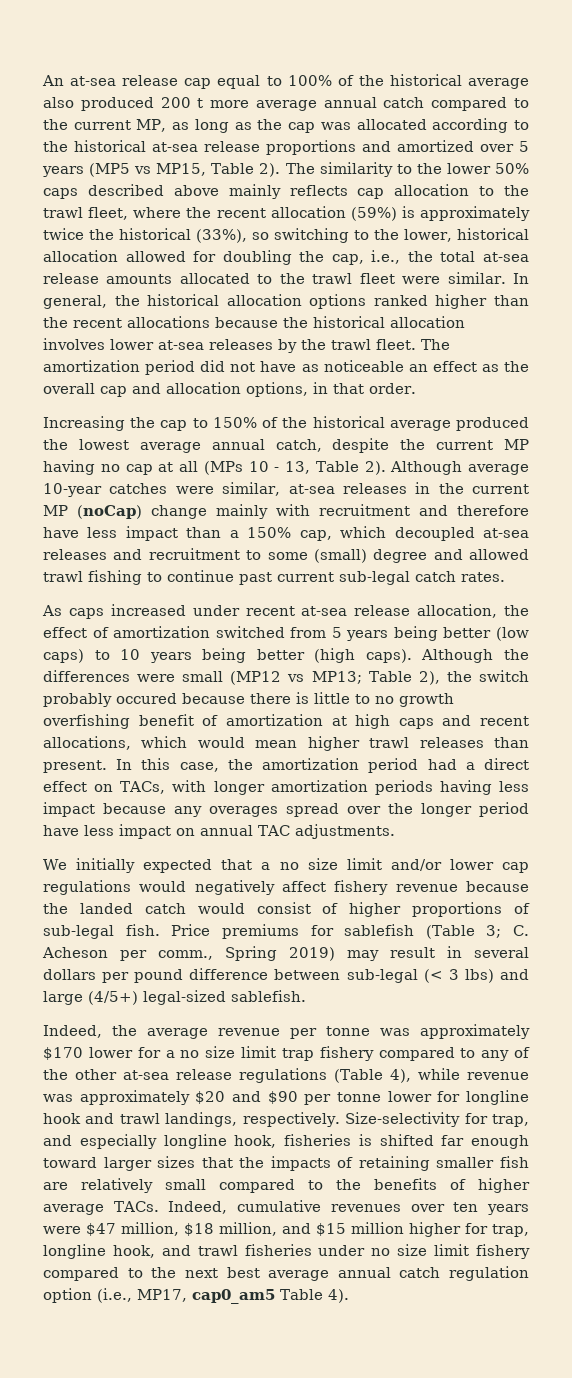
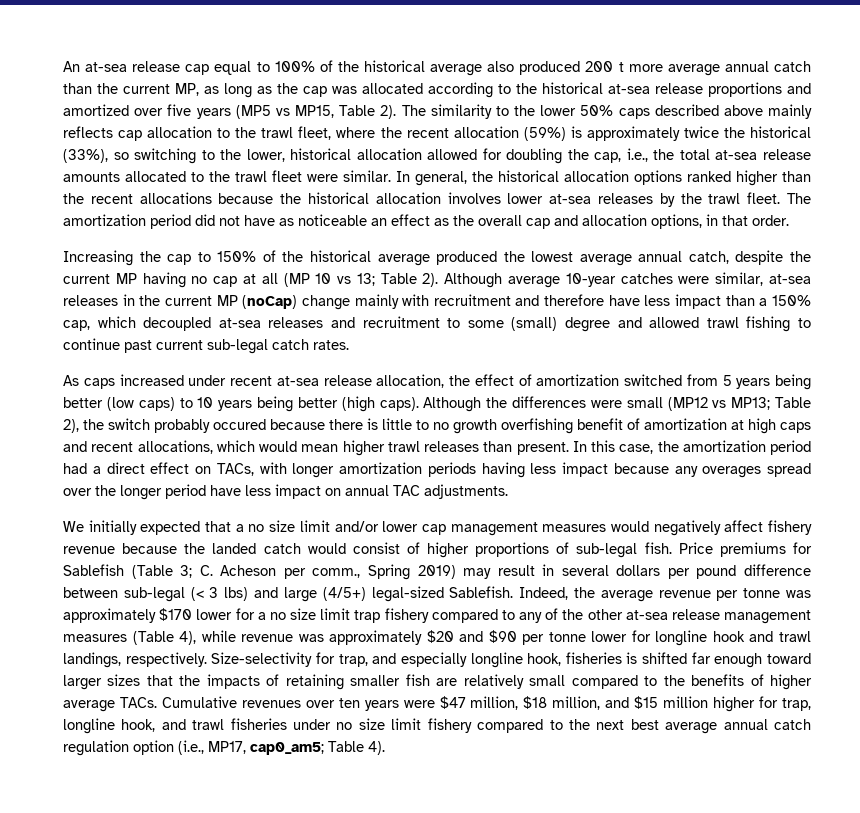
- An at-sea release cap equal to 100% of the historical average also produced 200 t more average annual catch compared to the current MP, as long as the cap was allocated according to the historical at-sea release proportions and amortized over 5 years (MP5 vs MP15, Table 2).
+ An at-sea release cap equal to 100% of the historical average also produced 200 t more average annual catch than the current MP, as long as the cap was allocated according to the historical at-sea release proportions and amortized over five years (MP5 vs MP15, Table 2).
- Increasing the cap to 150% of the historical average produced the lowest average annual catch, despite the current MP having no cap at all (MPs 10 - 13, Table 2).
+ Increasing the cap to 150% of the historical average produced the lowest average annual catch, despite the current MP having no cap at all (MP 10 vs 13; Table 2).
- We initially expected that a no size limit and/or lower cap regulations would negatively affect fishery revenue because the landed catch would consist of higher proportions of sub-legal fish.
+ We initially expected that a no size limit and/or lower cap management measures would negatively affect fishery revenue because the landed catch would consist of higher proportions of sub-legal fish.
- Price premiums for sablefish (Table 3;
+ Price premiums for Sablefish (Table 3;
- C. Acheson per comm., Spring 2019) may result in several dollars per pound difference between sub-legal (< 3 lbs) and large (4/5+) legal-sized sablefish.
- Indeed, the average revenue per tonne was approximately $170 lower for a no size limit trap fishery compared to any of the other at-sea release regulations (Table 4), while revenue was approximately $20 and $90 per tonne lower for longline hook and trawl landings, respectively.
+ C. Acheson per comm., Spring 2019) may result in several dollars per pound difference between sub-legal (< 3 lbs) and large (4/5+) legal-sized Sablefish. Indeed, the average revenue per tonne was approximately $170 lower for a no size limit trap fishery compared to any of the other at-sea release management measures (Table 4), while revenue was approximately $20 and $90 per tonne lower for longline hook and trawl landings, respectively.
- Indeed, cumulative revenues over ten years were $47 million, $18 million, and $15 million higher for trap, longline hook, and trawl fisheries under no size limit fishery compared to the next best average annual catch regulation option (i.e., MP17, cap0_am5 Table 4).
+ Cumulative revenues over ten years were $47 million, $18 million, and $15 million higher for trap, longline hook, and trawl fisheries under no size limit fishery compared to the next best average annual catch regulation option (i.e., MP17, cap0_am5; Table 4).

